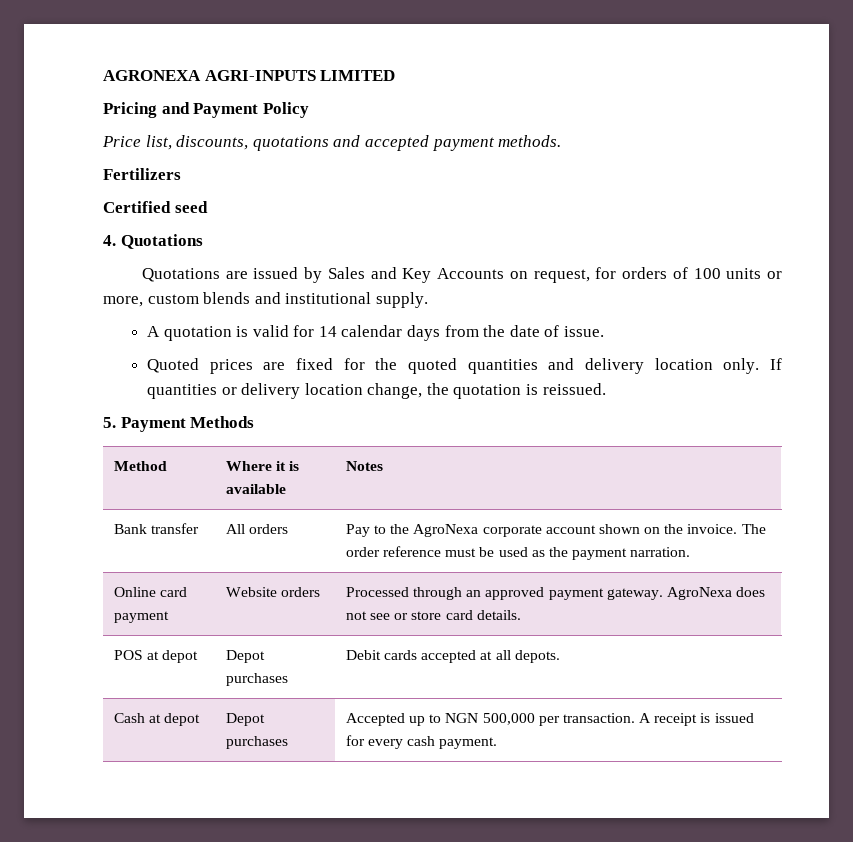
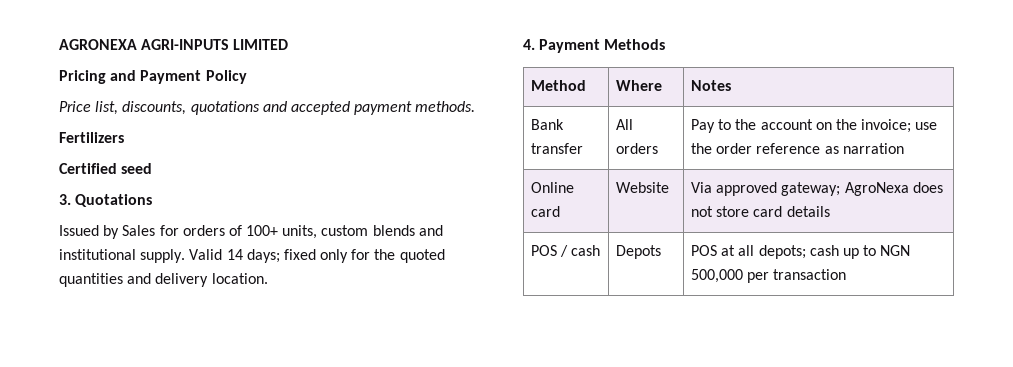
- 4. Quotations
+ 3. Quotations
- Quotations are issued by Sales and Key Accounts on request, for orders of 100 units or more, custom blends and institutional supply.
- A quotation is valid for 14 calendar days from the date of issue.
- Quoted prices are fixed for the quoted quantities and delivery location only. If quantities or delivery location change, the quotation is reissued.
- 5. Payment Methods
+ Issued by Sales for orders of 100+ units, custom blends and institutional supply. Valid 14 days; fixed only for the quoted quantities and delivery location.
+ 4. Payment Methods
- Method | Where it is available | Notes
+ Method | Where | Notes
- Bank transfer | All orders | Pay to the AgroNexa corporate account shown on the invoice. The order reference must be used as the payment narration.
+ Bank transfer | All orders | Pay to the account on the invoice; use the order reference as narration
- Online card payment | Website orders | Processed through an approved payment gateway. AgroNexa does not see or store card details.
- POS at depot | Depot purchases | Debit cards accepted at all depots.
- Cash at depot | Depot purchases | Accepted up to NGN 500,000 per transaction. A receipt is issued for every cash payment.
+ Online card | Website | Via approved gateway; AgroNexa does not store card details
+ POS / cash | Depots | POS at all depots; cash up to NGN 500,000 per transaction

